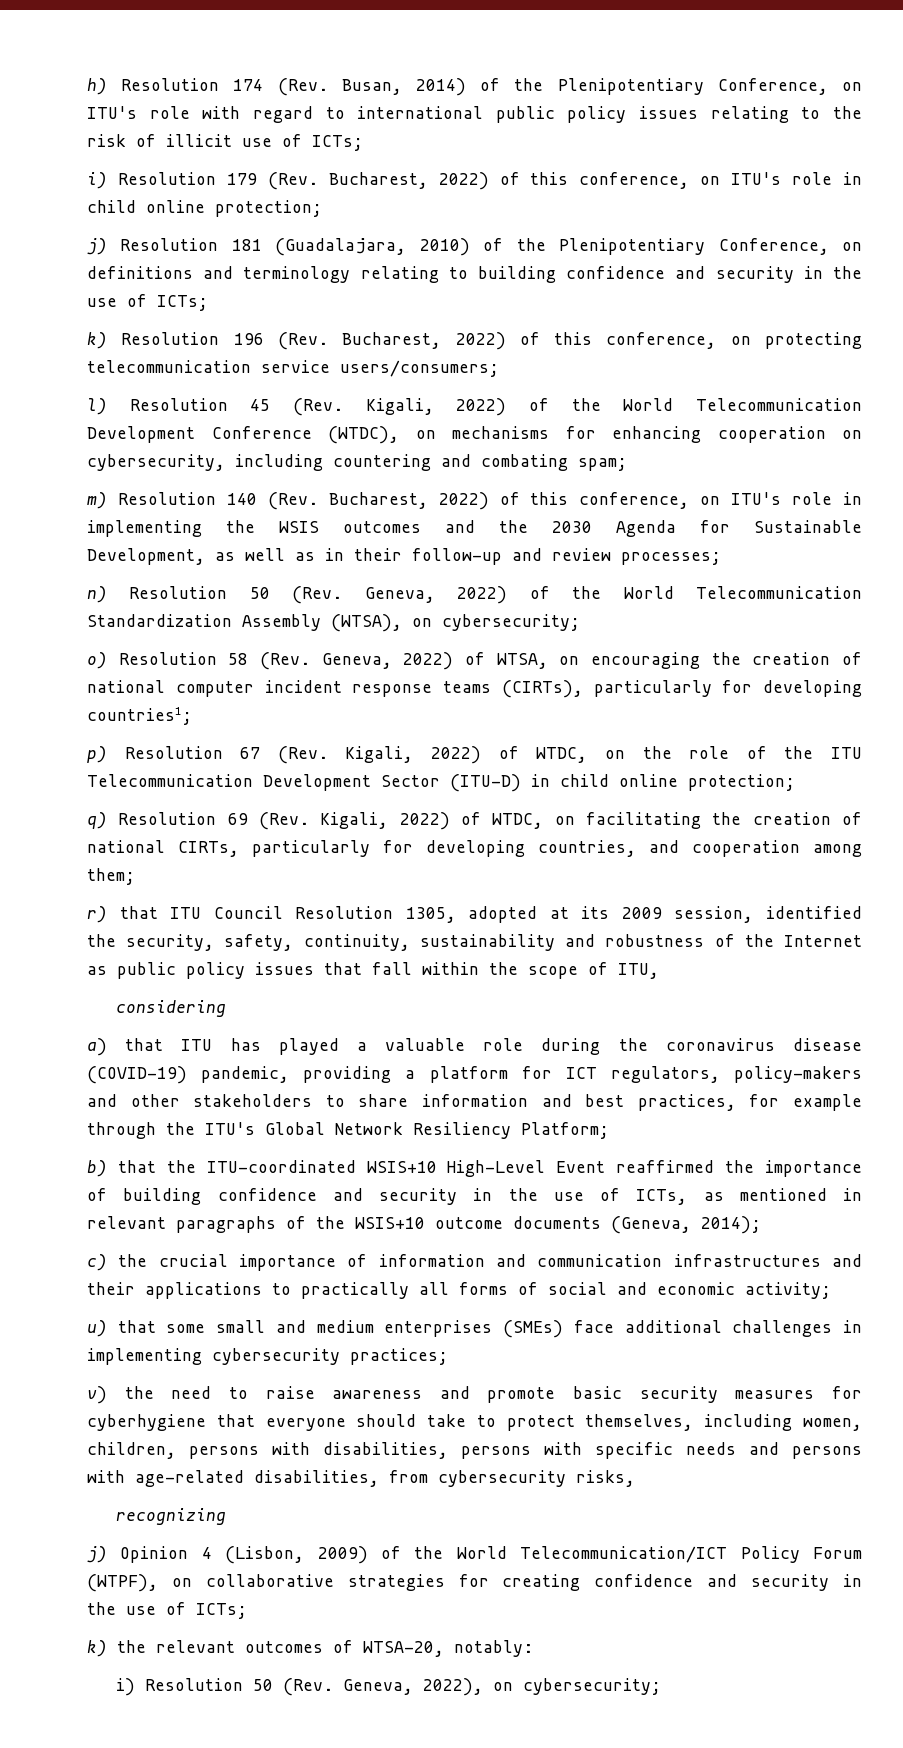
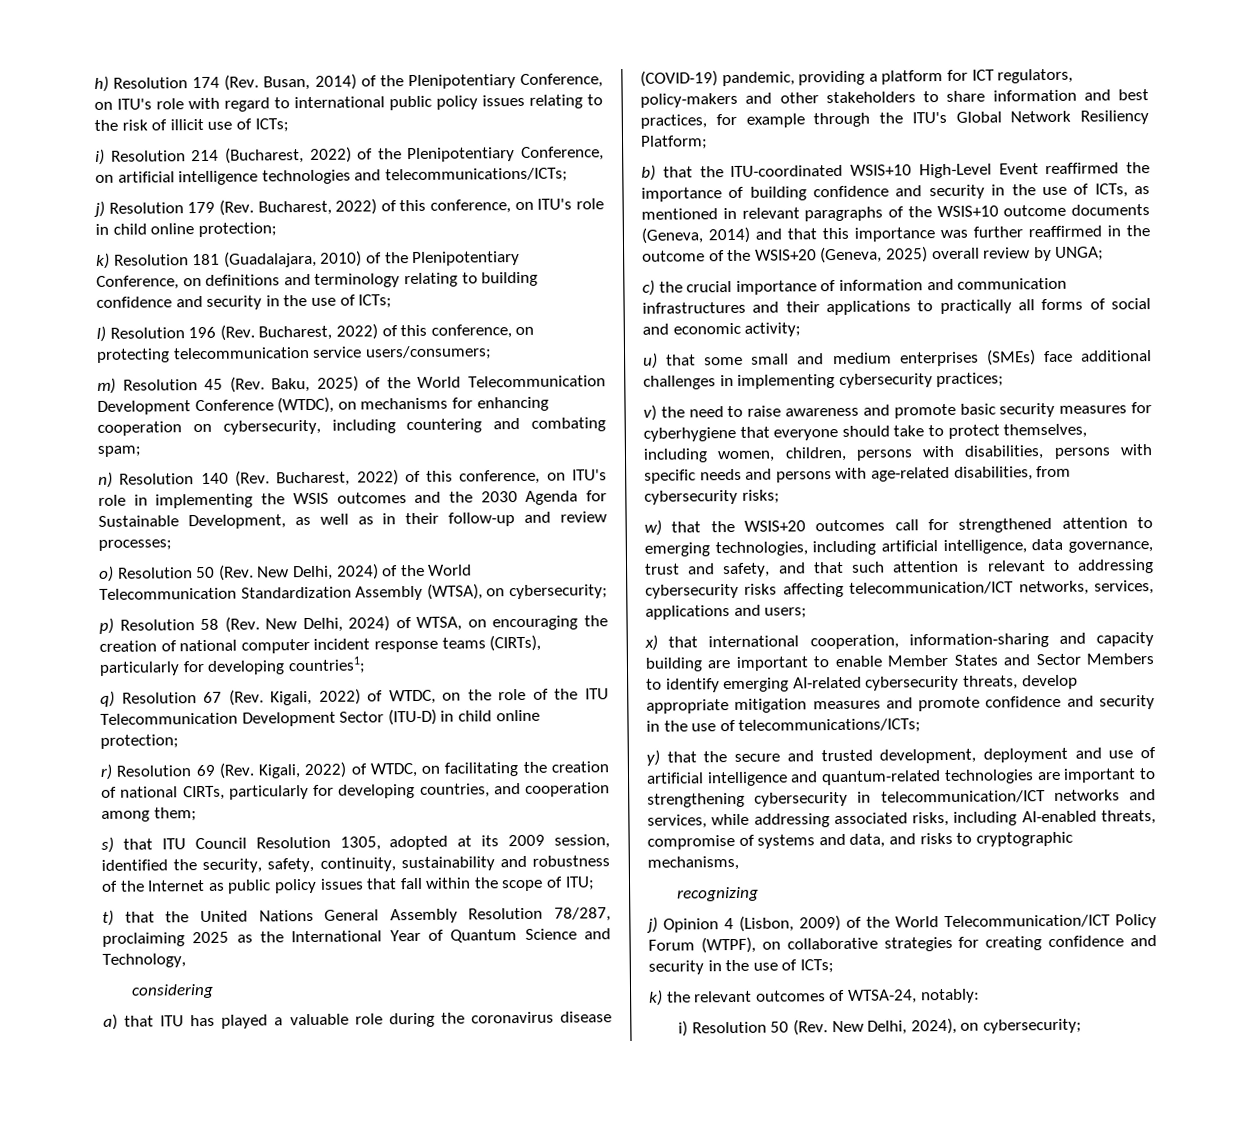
- i) Resolution 179 (Rev. Bucharest, 2022) of this conference, on ITU's role in child online protection;
+ i) Resolution 214 (Bucharest, 2022) of the Plenipotentiary Conference, on artificial intelligence technologies and telecommunications/ICTs;
+ j) Resolution 179 (Rev. Bucharest, 2022) of this conference, on ITU's role in child online protection;
- j) Resolution 181 (Guadalajara, 2010) of the Plenipotentiary Conference, on definitions and terminology relating to building confidence and security in the use of ICTs;
+ k) Resolution 181 (Guadalajara, 2010) of the Plenipotentiary Conference, on definitions and terminology relating to building confidence and security in the use of ICTs;
- k) Resolution 196 (Rev. Bucharest, 2022) of this conference, on protecting telecommunication service users/consumers;
+ l) Resolution 196 (Rev. Bucharest, 2022) of this conference, on protecting telecommunication service users/consumers;
- l) Resolution 45 (Rev. Kigali, 2022) of the World Telecommunication Development Conference (WTDC), on mechanisms for enhancing cooperation on cybersecurity, including countering and combating spam;
+ m) Resolution 45 (Rev. Baku, 2025) of the World Telecommunication Development Conference (WTDC), on mechanisms for enhancing cooperation on cybersecurity, including countering and combating spam;
- m) Resolution 140 (Rev. Bucharest, 2022) of this conference, on ITU's role in implementing the WSIS outcomes and the 2030 Agenda for Sustainable Development, as well as in their follow-up and review processes;
+ n) Resolution 140 (Rev. Bucharest, 2022) of this conference, on ITU's role in implementing the WSIS outcomes and the 2030 Agenda for Sustainable Development, as well as in their follow-up and review processes;
- n) Resolution 50 (Rev. Geneva, 2022) of the World Telecommunication Standardization Assembly (WTSA), on cybersecurity;
+ o) Resolution 50 (Rev. New Delhi, 2024) of the World Telecommunication Standardization Assembly (WTSA), on cybersecurity;
- o) Resolution 58 (Rev. Geneva, 2022) of WTSA, on encouraging the creation of national computer incident response teams (CIRTs), particularly for developing countries1;
+ p) Resolution 58 (Rev. New Delhi, 2024) of WTSA, on encouraging the creation of national computer incident response teams (CIRTs), particularly for developing countries1;
- p) Resolution 67 (Rev. Kigali, 2022) of WTDC, on the role of the ITU Telecommunication Development Sector (ITU-D) in child online protection;
+ q) Resolution 67 (Rev. Kigali, 2022) of WTDC, on the role of the ITU Telecommunication Development Sector (ITU-D) in child online protection;
- q) Resolution 69 (Rev. Kigali, 2022) of WTDC, on facilitating the creation of national CIRTs, particularly for developing countries, and cooperation among them;
+ r) Resolution 69 (Rev. Kigali, 2022) of WTDC, on facilitating the creation of national CIRTs, particularly for developing countries, and cooperation among them;
- r) that ITU Council Resolution 1305, adopted at its 2009 session, identified the security, safety, continuity, sustainability and robustness of the Internet as public policy issues that fall within the scope of ITU,
+ s) that ITU Council Resolution 1305, adopted at its 2009 session, identified the security, safety, continuity, sustainability and robustness of the Internet as public policy issues that fall within the scope of ITU;
+ t) that the United Nations General Assembly Resolution 78/287, proclaiming 2025 as the International Year of Quantum Science and Technology,
- b) that the ITU-coordinated WSIS+10 High-Level Event reaffirmed the importance of building confidence and security in the use of ICTs, as mentioned in relevant paragraphs of the WSIS+10 outcome documents (Geneva, 2014);
+ b) that the ITU-coordinated WSIS+10 High-Level Event reaffirmed the importance of building confidence and security in the use of ICTs, as mentioned in relevant paragraphs of the WSIS+10 outcome documents (Geneva, 2014) and that this importance was further reaffirmed in the outcome of the WSIS+20 (Geneva, 2025) overall review by UNGA;
- v) the need to raise awareness and promote basic security measures for cyberhygiene that everyone should take to protect themselves, including women, children, persons with disabilities, persons with specific needs and persons with age-related disabilities, from cybersecurity risks,
+ v) the need to raise awareness and promote basic security measures for cyberhygiene that everyone should take to protect themselves, including women, children, persons with disabilities, persons with specific needs and persons with age-related disabilities, from cybersecurity risks;
+ w) that the WSIS+20 outcomes call for strengthened attention to emerging technologies, including artificial intelligence, data governance, trust and safety, and that such attention is relevant to addressing cybersecurity risks affecting telecommunication/ICT networks, services, applications and users;
+ x) that international cooperation, information-sharing and capacity building are important to enable Member States and Sector Members to identify emerging AI-related cybersecurity threats, develop appropriate mitigation measures and promote confidence and security in the use of telecommunications/ICTs;
+ y) that the secure and trusted development, deployment and use of artificial intelligence and quantum-related technologies are important to strengthening cybersecurity in telecommunication/ICT networks and services, while addressing associated risks, including AI-enabled threats, compromise of systems and data, and risks to cryptographic mechanisms,
- k) the relevant outcomes of WTSA-20, notably:
+ k) the relevant outcomes of WTSA-24, notably:
- i) Resolution 50 (Rev. Geneva, 2022), on cybersecurity;
+ i) Resolution 50 (Rev. New Delhi, 2024), on cybersecurity;

